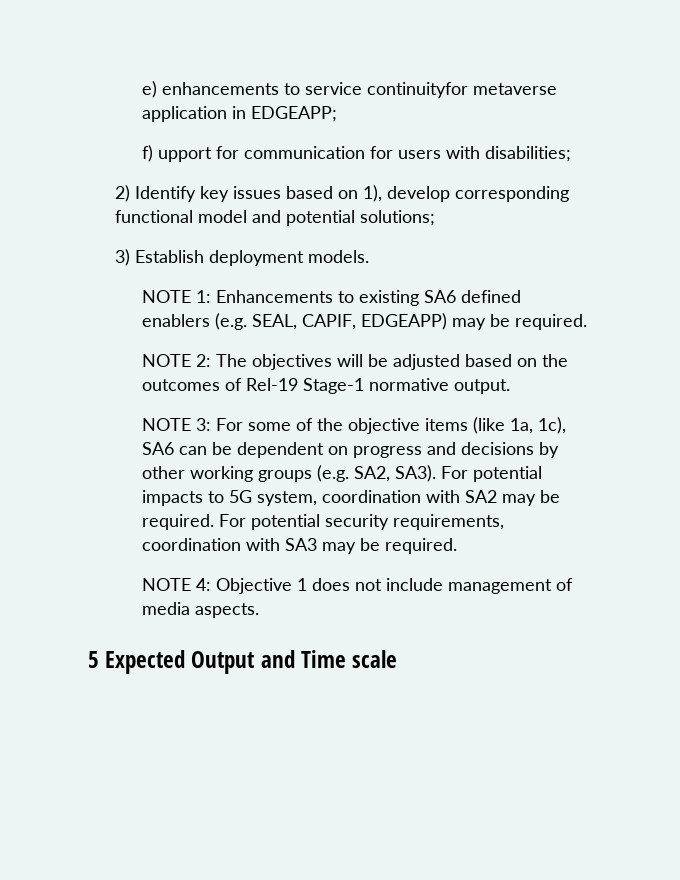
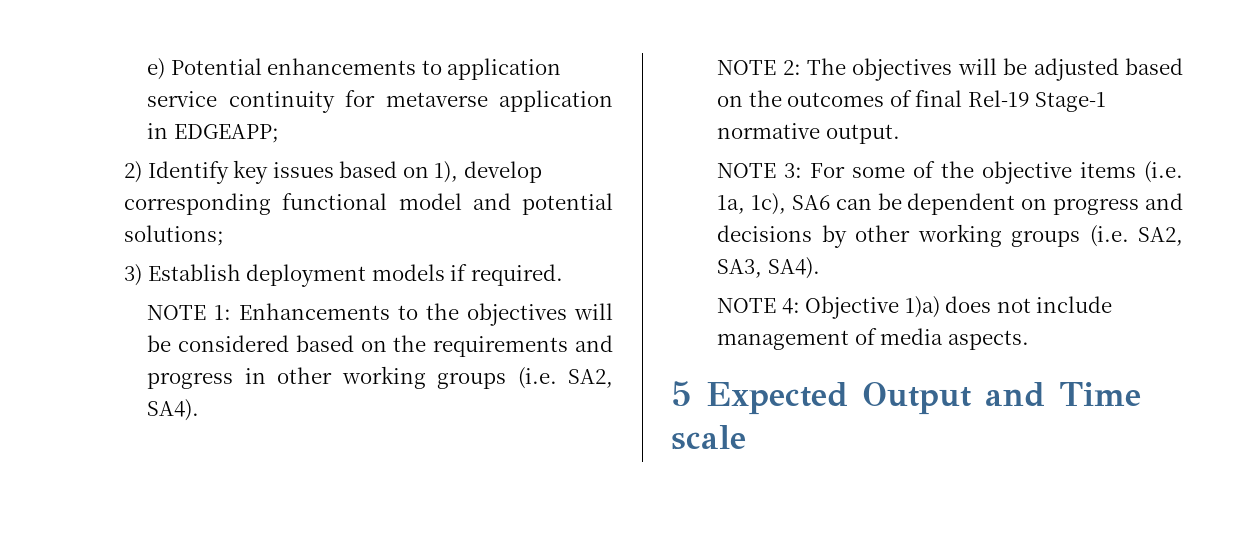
- e) enhancements to service continuityfor metaverse application in EDGEAPP;
+ e) Potential enhancements to application service continuity for metaverse application in EDGEAPP;
- f) upport for communication for users with disabilities;
- 3) Establish deployment models.
+ 3) Establish deployment models if required.
- NOTE 1: Enhancements to existing SA6 defined enablers (e.g. SEAL, CAPIF, EDGEAPP) may be required.
+ NOTE 1: Enhancements to the objectives will be considered based on the requirements and progress in other working groups (i.e. SA2, SA4).
- NOTE 2: The objectives will be adjusted based on the outcomes of Rel-19 Stage-1 normative output.
+ NOTE 2: The objectives will be adjusted based on the outcomes of final Rel-19 Stage-1 normative output.
- NOTE 3: For some of the objective items (like 1a, 1c), SA6 can be dependent on progress and decisions by other working groups (e.g. SA2, SA3). For potential impacts to 5G system, coordination with SA2 may be required. For potential security requirements, coordination with SA3 may be required.
+ NOTE 3: For some of the objective items (i.e. 1a, 1c), SA6 can be dependent on progress and decisions by other working groups (i.e. SA2, SA3, SA4).
- NOTE 4: Objective 1 does not include management of media aspects.
+ NOTE 4: Objective 1)a) does not include management of media aspects.

